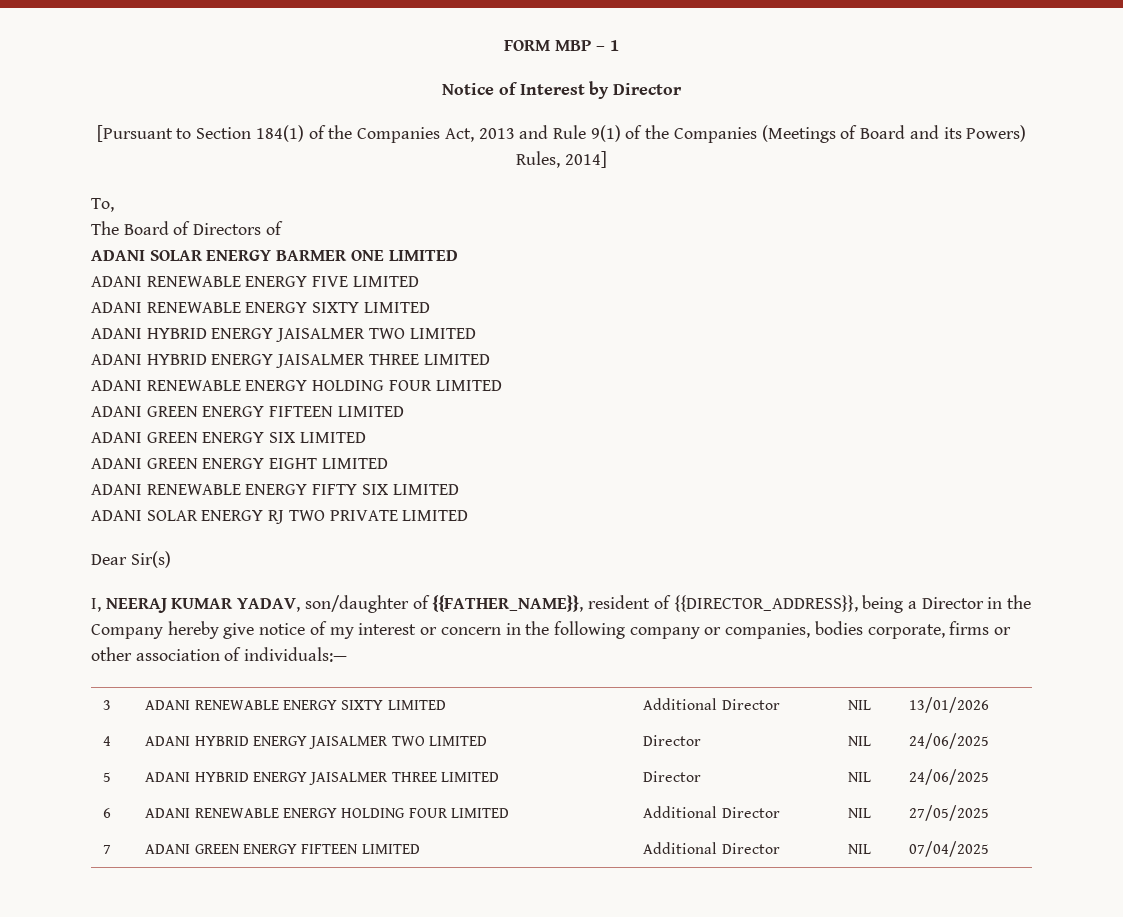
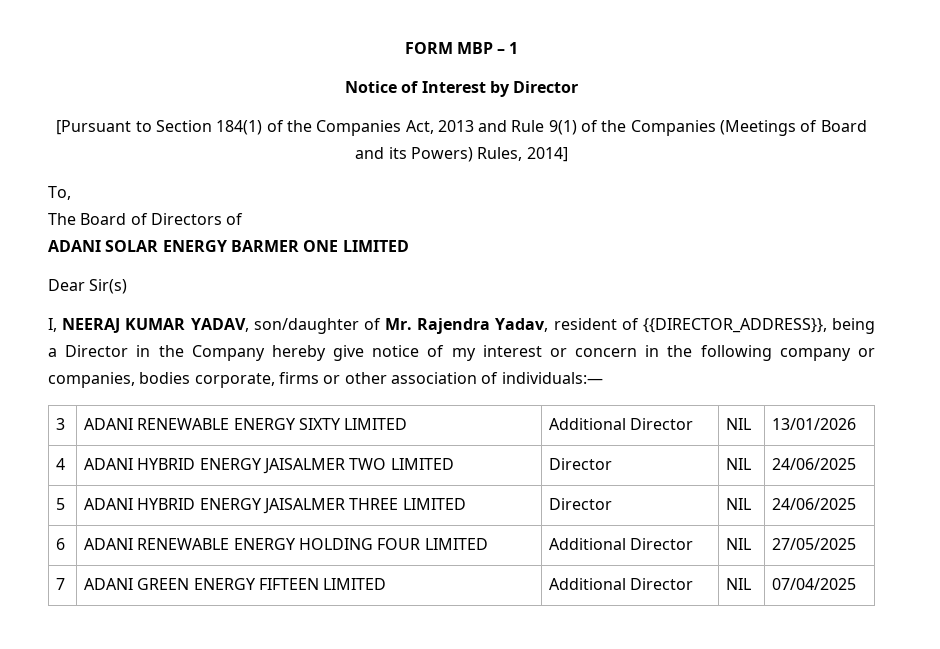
- ADANI RENEWABLE ENERGY FIVE LIMITED
- ADANI RENEWABLE ENERGY SIXTY LIMITED
- ADANI HYBRID ENERGY JAISALMER TWO LIMITED
- ADANI HYBRID ENERGY JAISALMER THREE LIMITED
- ADANI RENEWABLE ENERGY HOLDING FOUR LIMITED
- ADANI GREEN ENERGY FIFTEEN LIMITED
- ADANI GREEN ENERGY SIX LIMITED
- ADANI GREEN ENERGY EIGHT LIMITED
- ADANI RENEWABLE ENERGY FIFTY SIX LIMITED
- ADANI SOLAR ENERGY RJ TWO PRIVATE LIMITED
- I, NEERAJ KUMAR YADAV, son/daughter of {{FATHER_NAME}}, resident of {{DIRECTOR_ADDRESS}}, being a Director in the Company hereby give notice of my interest or concern in the following company or companies, bodies corporate, firms or other association of individuals:—
+ I, NEERAJ KUMAR YADAV, son/daughter of Mr. Rajendra Yadav, resident of {{DIRECTOR_ADDRESS}}, being a Director in the Company hereby give notice of my interest or concern in the following company or companies, bodies corporate, firms or other association of individuals:—

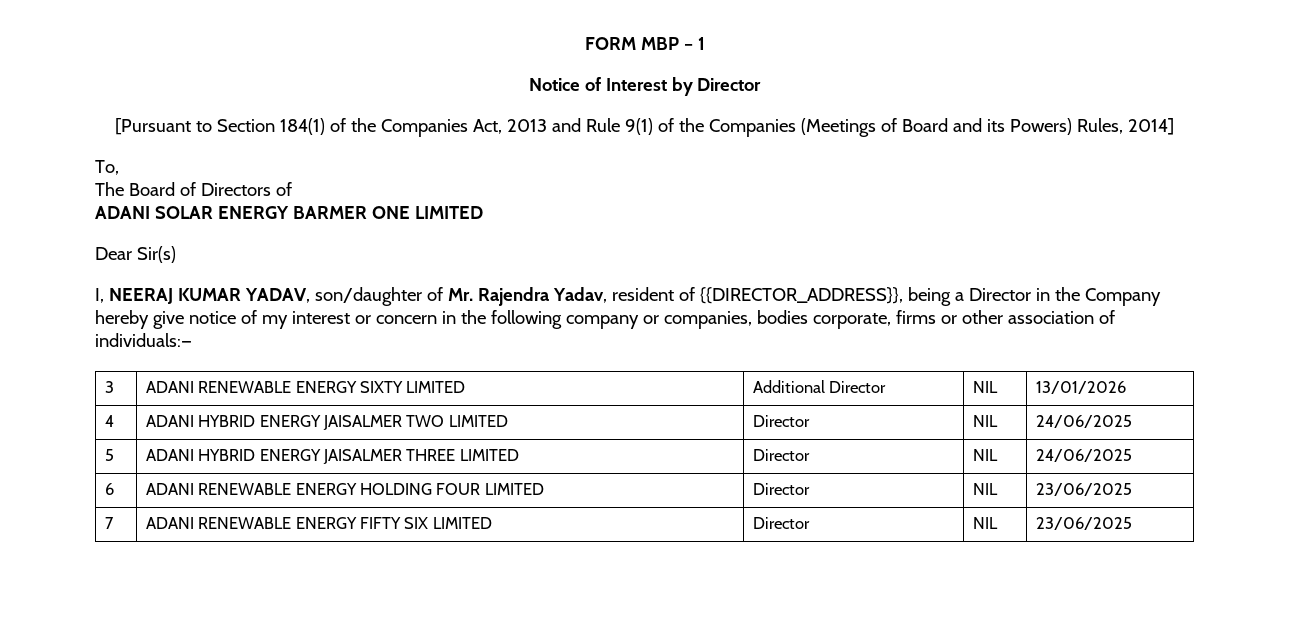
- 6 | ADANI RENEWABLE ENERGY HOLDING FOUR LIMITED | Additional Director | NIL | 27/05/2025
+ 6 | ADANI RENEWABLE ENERGY HOLDING FOUR LIMITED | Director | NIL | 23/06/2025
- 7 | ADANI GREEN ENERGY FIFTEEN LIMITED | Additional Director | NIL | 07/04/2025
+ 7 | ADANI RENEWABLE ENERGY FIFTY SIX LIMITED | Director | NIL | 23/06/2025

